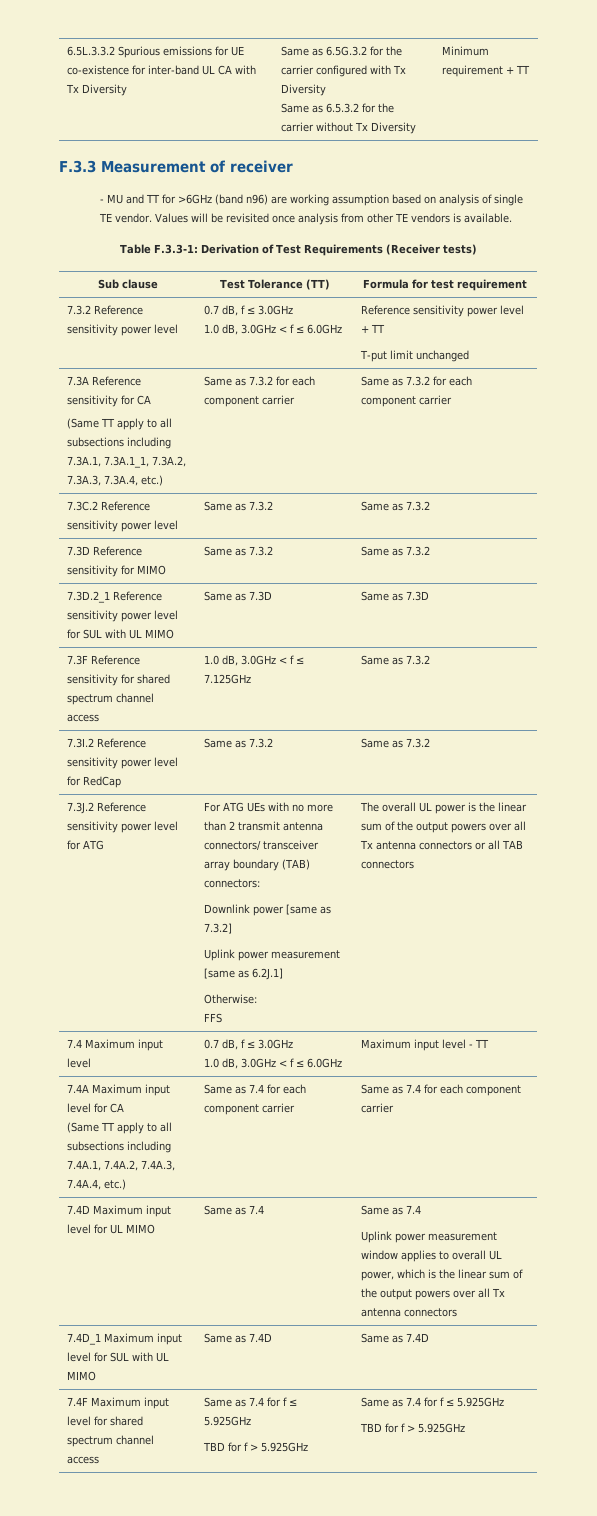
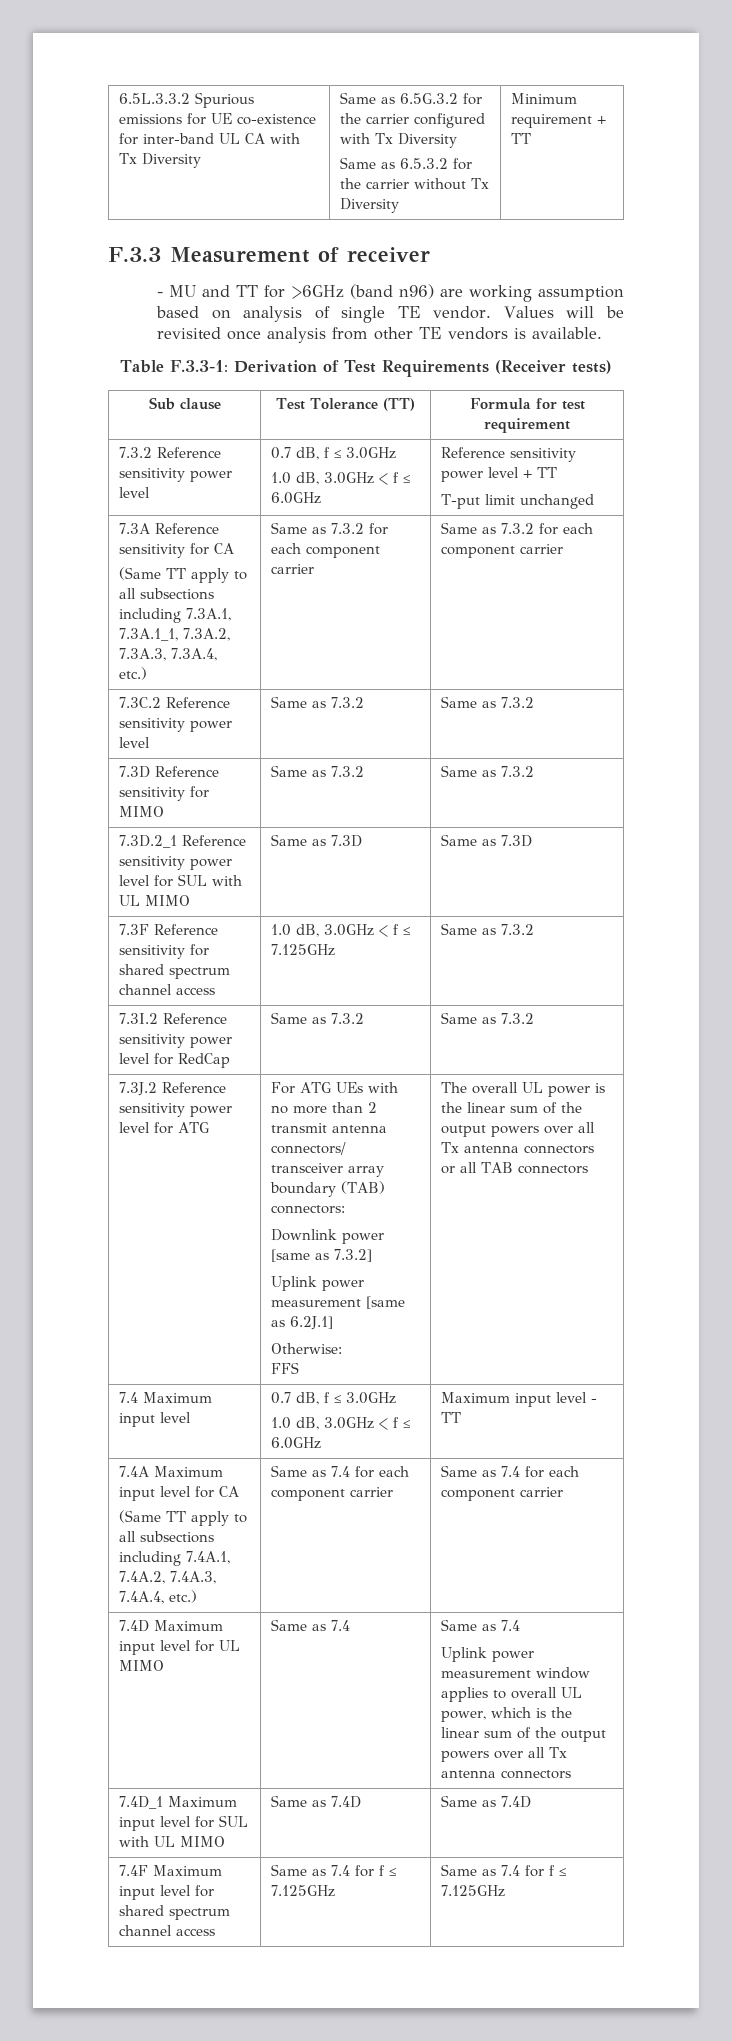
- 7.4F Maximum input level for shared spectrum channel access | Same as 7.4 for f ≤ 5.925GHz
- TBD for f > 5.925GHz | Same as 7.4 for f ≤ 5.925GHz
- TBD for f > 5.925GHz
+ 7.4F Maximum input level for shared spectrum channel access | Same as 7.4 for f ≤ 7.125GHz | Same as 7.4 for f ≤ 7.125GHz

